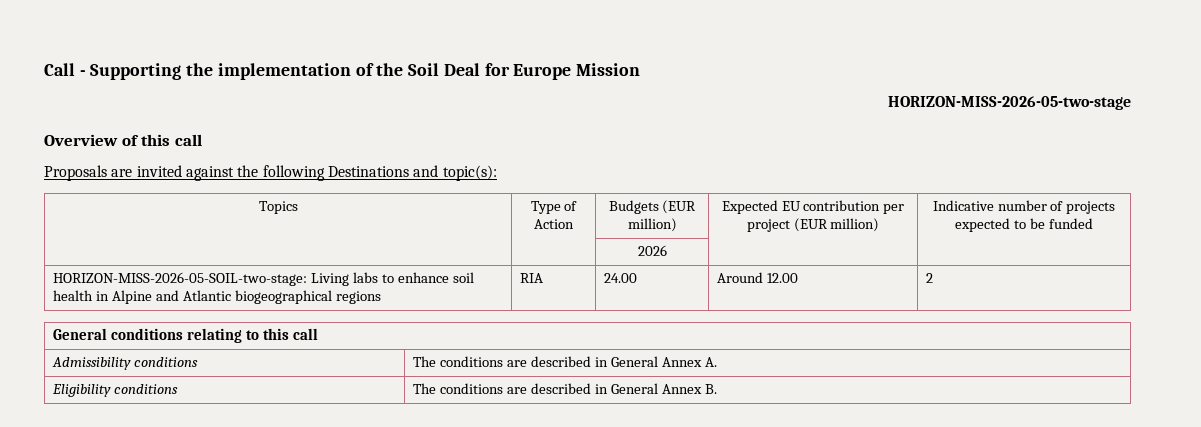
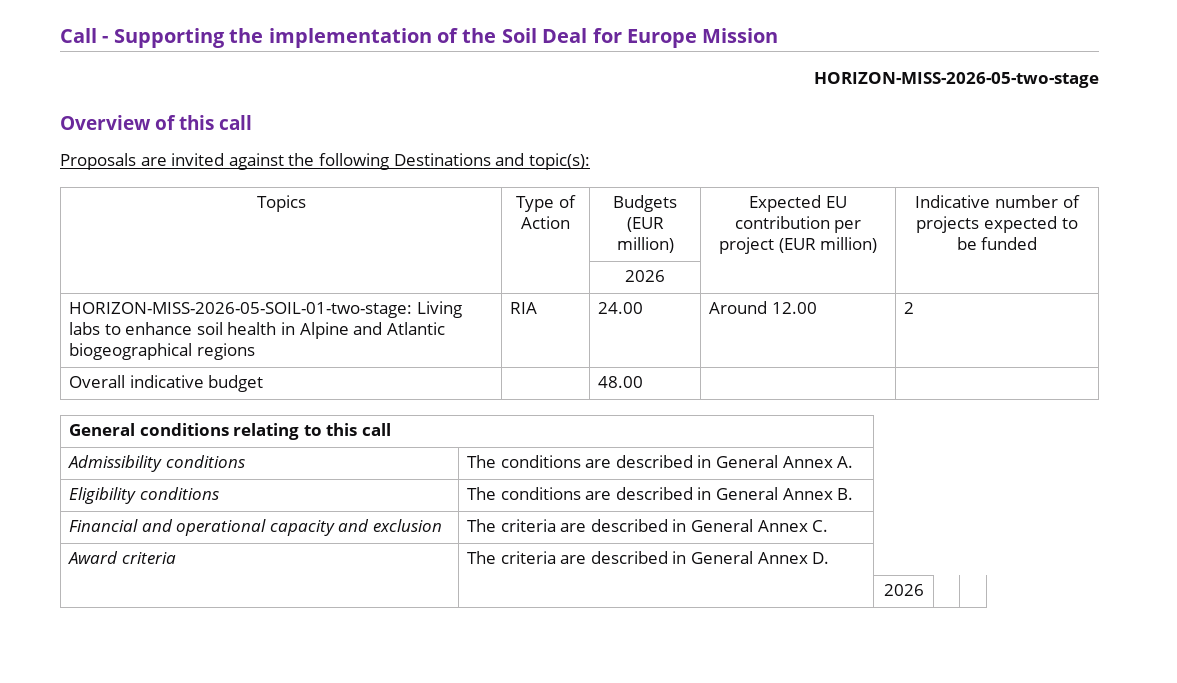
- HORIZON-MISS-2026-05-SOIL-two-stage: Living labs to enhance soil health in Alpine and Atlantic biogeographical regions | RIA | 24.00 | Around 12.00 | 2
+ HORIZON-MISS-2026-05-SOIL-01-two-stage: Living labs to enhance soil health in Alpine and Atlantic biogeographical regions | RIA | 24.00 | Around 12.00 | 2
+ Overall indicative budget | | 48.00 | |
+ Financial and operational capacity and exclusion | The criteria are described in General Annex C.
+ Award criteria | The criteria are described in General Annex D.
+ | | 2026 | |

